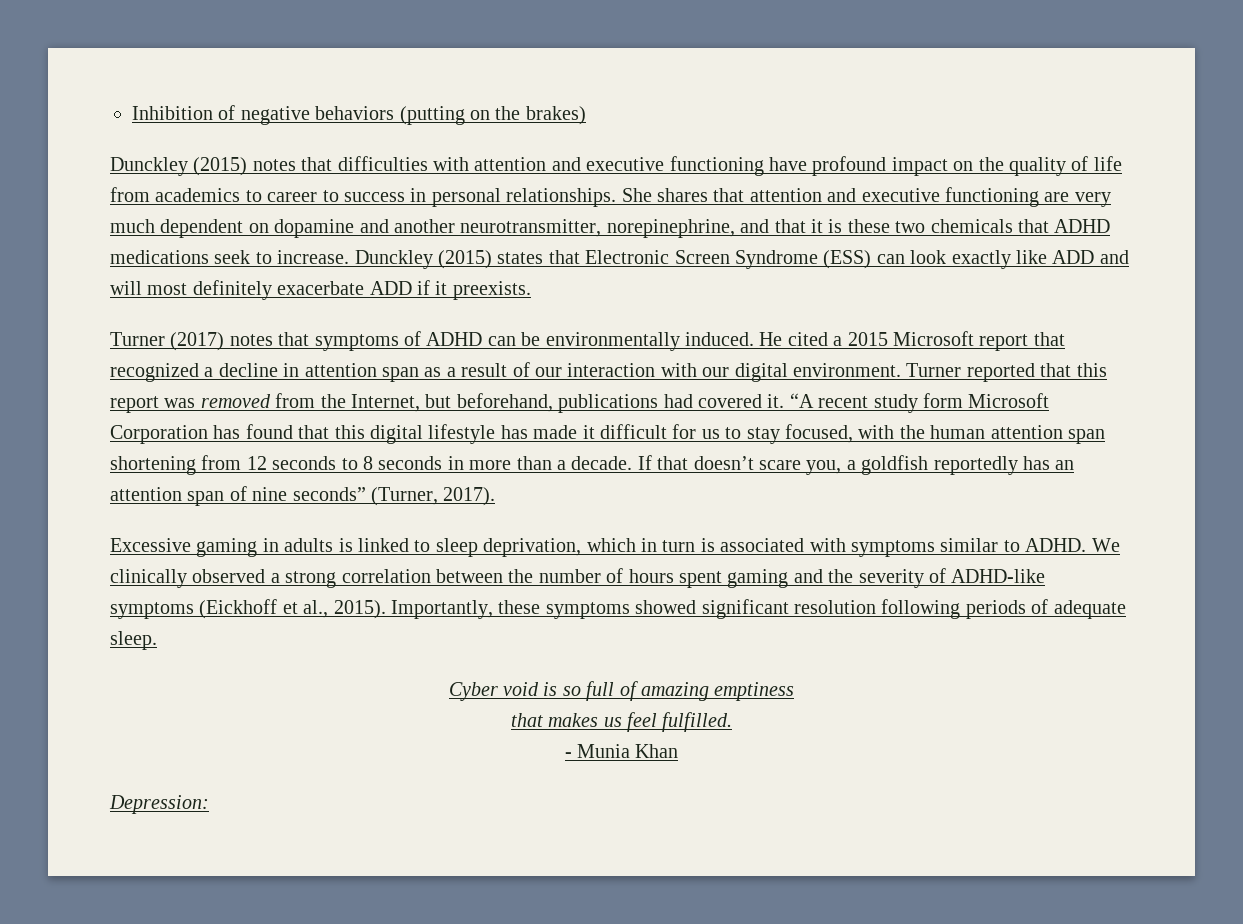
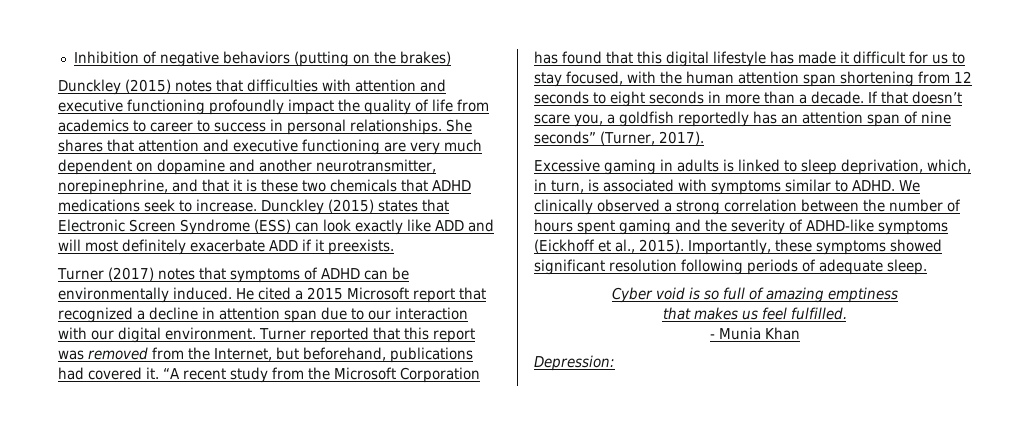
- Dunckley (2015) notes that difficulties with attention and executive functioning have profound impact on the quality of life from academics to career to success in personal relationships.
+ Dunckley (2015) notes that difficulties with attention and executive functioning profoundly impact the quality of life from academics to career to success in personal relationships.
- He cited a 2015 Microsoft report that recognized a decline in attention span as a result of our interaction with our digital environment.
+ He cited a 2015 Microsoft report that recognized a decline in attention span due to our interaction with our digital environment.
- “A recent study form Microsoft Corporation has found that this digital lifestyle has made it difficult for us to stay focused, with the human attention span shortening from 12 seconds to 8 seconds in more than a decade.
+ “A recent study from the Microsoft Corporation has found that this digital lifestyle has made it difficult for us to stay focused, with the human attention span shortening from 12 seconds to eight seconds in more than a decade.
- Excessive gaming in adults is linked to sleep deprivation, which in turn is associated with symptoms similar to ADHD.
+ Excessive gaming in adults is linked to sleep deprivation, which, in turn, is associated with symptoms similar to ADHD.

